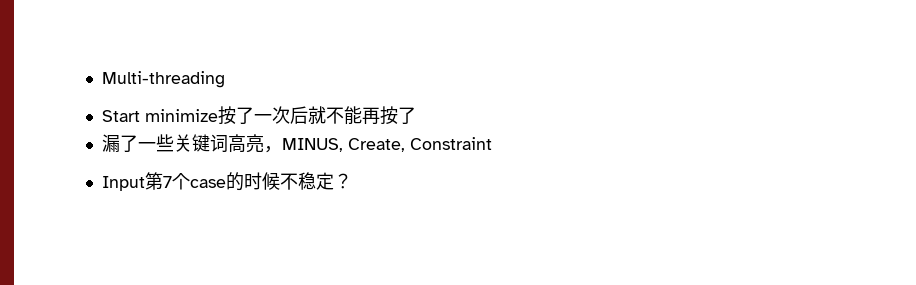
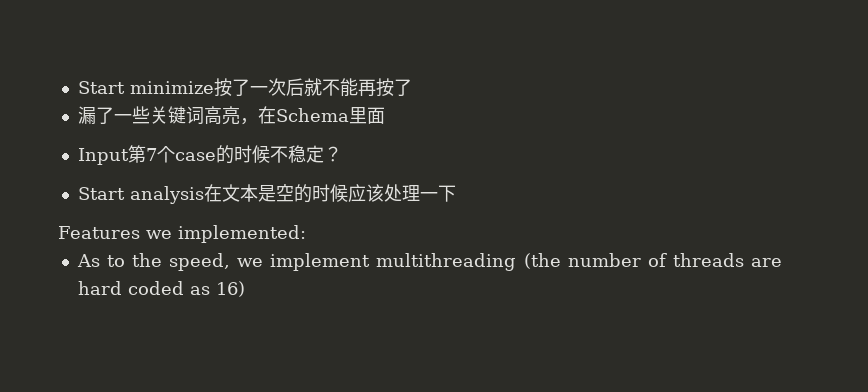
- Multi-threading
- 漏了一些关键词高亮，MINUS, Create, Constraint
+ 漏了一些关键词高亮，在Schema里面
+ Start analysis在文本是空的时候应该处理一下
+ Features we implemented:
+ As to the speed, we implement multithreading (the number of threads are hard coded as 16)

